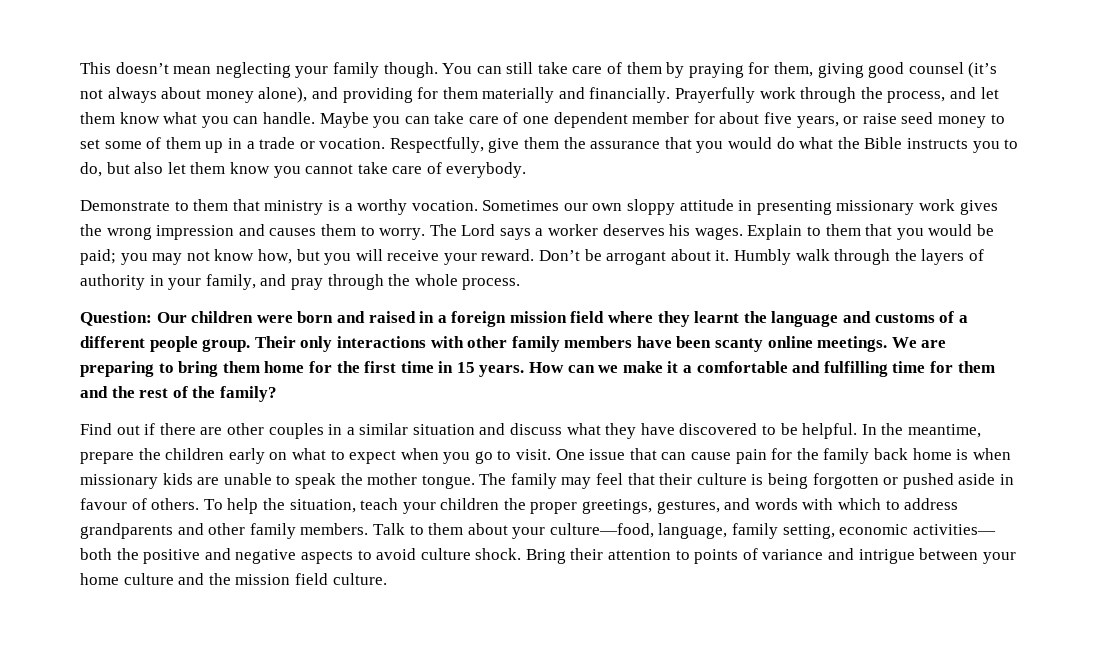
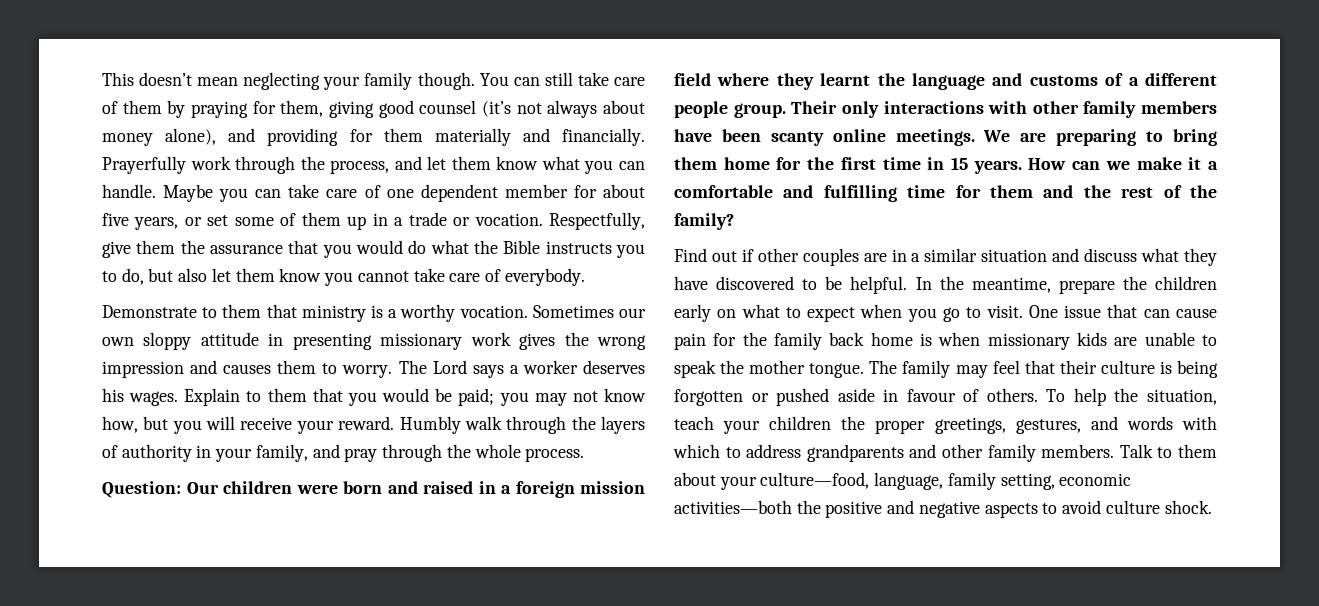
- Maybe you can take care of one dependent member for about five years, or raise seed money to set some of them up in a trade or vocation.
+ Maybe you can take care of one dependent member for about five years, or set some of them up in a trade or vocation.
- Don’t be arrogant about it.
- Find out if there are other couples in a similar situation and discuss what they have discovered to be helpful.
+ Find out if other couples are in a similar situation and discuss what they have discovered to be helpful.
- Talk to them about your culture—food, language, family setting, economic activities— both the positive and negative aspects to avoid culture shock. Bring their attention to points of variance and intrigue between your home culture and the mission field culture.
+ Talk to them about your culture—food, language, family setting, economic activities—both the positive and negative aspects to avoid culture shock.

